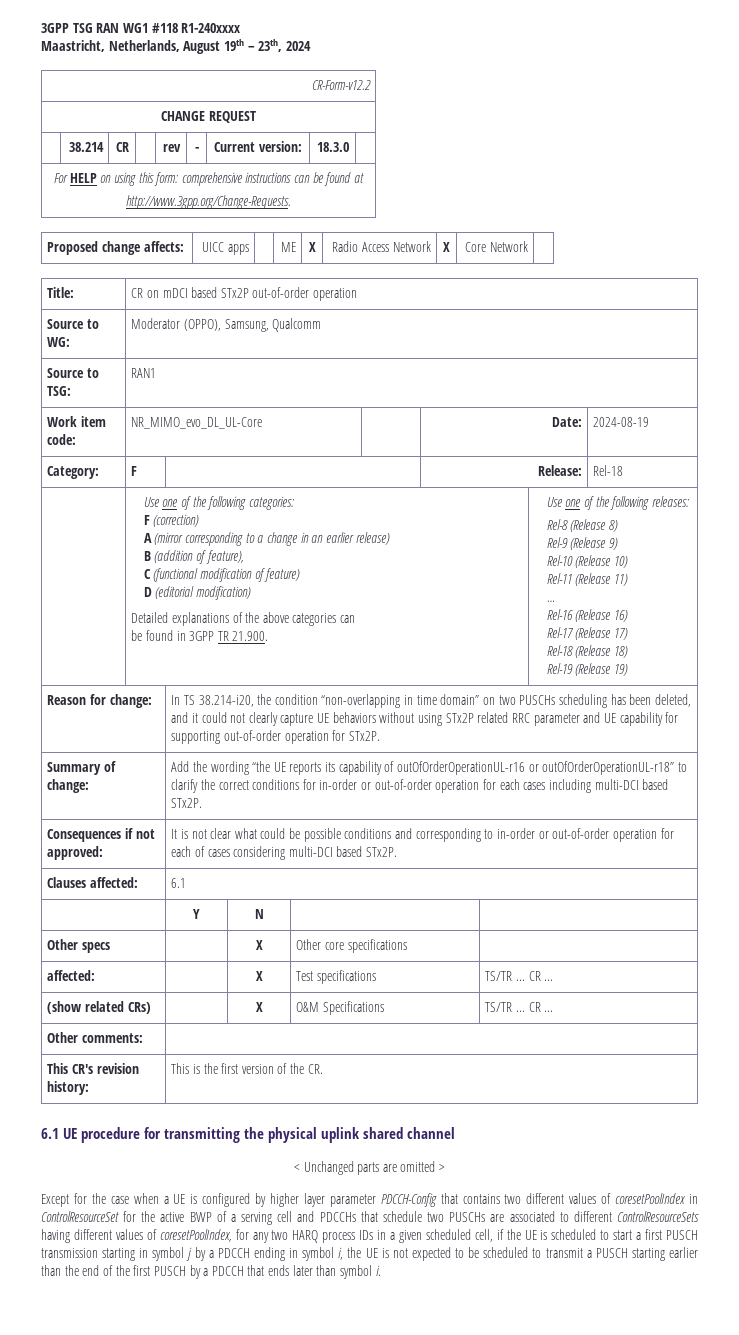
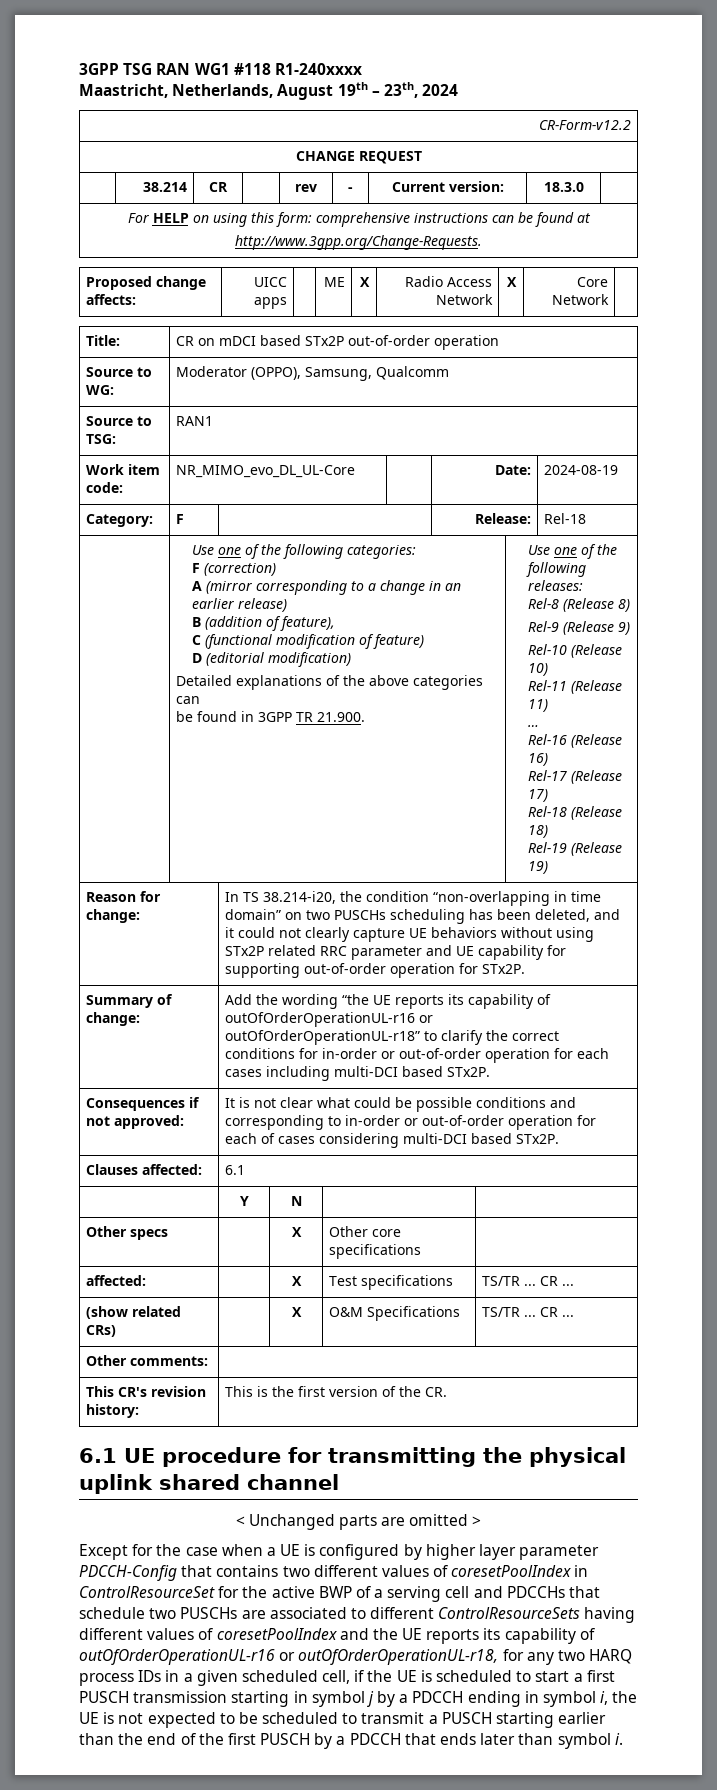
- Except for the case when a UE is configured by higher layer parameter PDCCH-Config that contains two different values of coresetPoolIndex in ControlResourceSet for the active BWP of a serving cell and PDCCHs that schedule two PUSCHs are associated to different ControlResourceSets having different values of coresetPoolIndex, for any two HARQ process IDs in a given scheduled cell, if the UE is scheduled to start a first PUSCH transmission starting in symbol j by a PDCCH ending in symbol i, the UE is not expected to be scheduled to transmit a PUSCH starting earlier than the end of the first PUSCH by a PDCCH that ends later than symbol i.
+ Except for the case when a UE is configured by higher layer parameter PDCCH-Config that contains two different values of coresetPoolIndex in ControlResourceSet for the active BWP of a serving cell and PDCCHs that schedule two PUSCHs are associated to different ControlResourceSets having different values of coresetPoolIndex and the UE reports its capability of outOfOrderOperationUL-r16 or outOfOrderOperationUL-r18, for any two HARQ process IDs in a given scheduled cell, if the UE is scheduled to start a first PUSCH transmission starting in symbol j by a PDCCH ending in symbol i, the UE is not expected to be scheduled to transmit a PUSCH starting earlier than the end of the first PUSCH by a PDCCH that ends later than symbol i.

